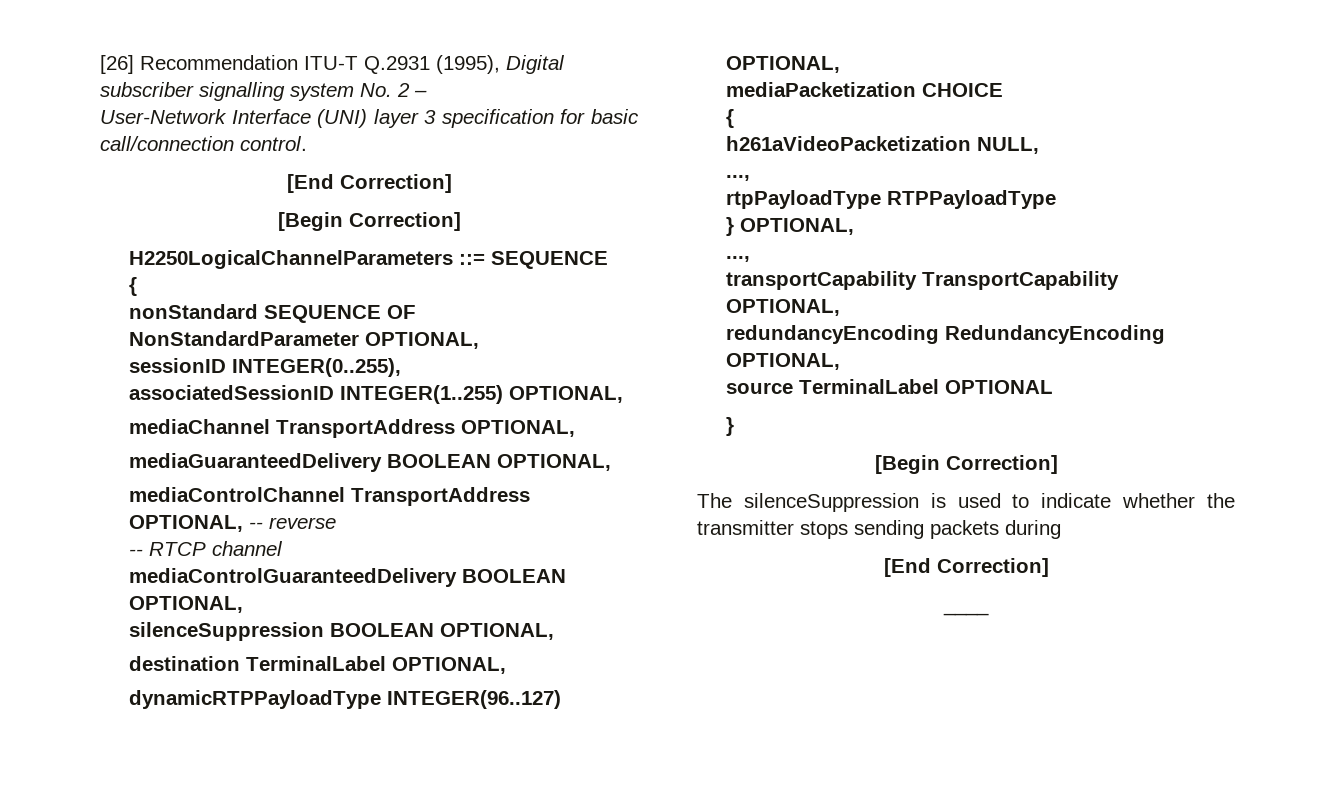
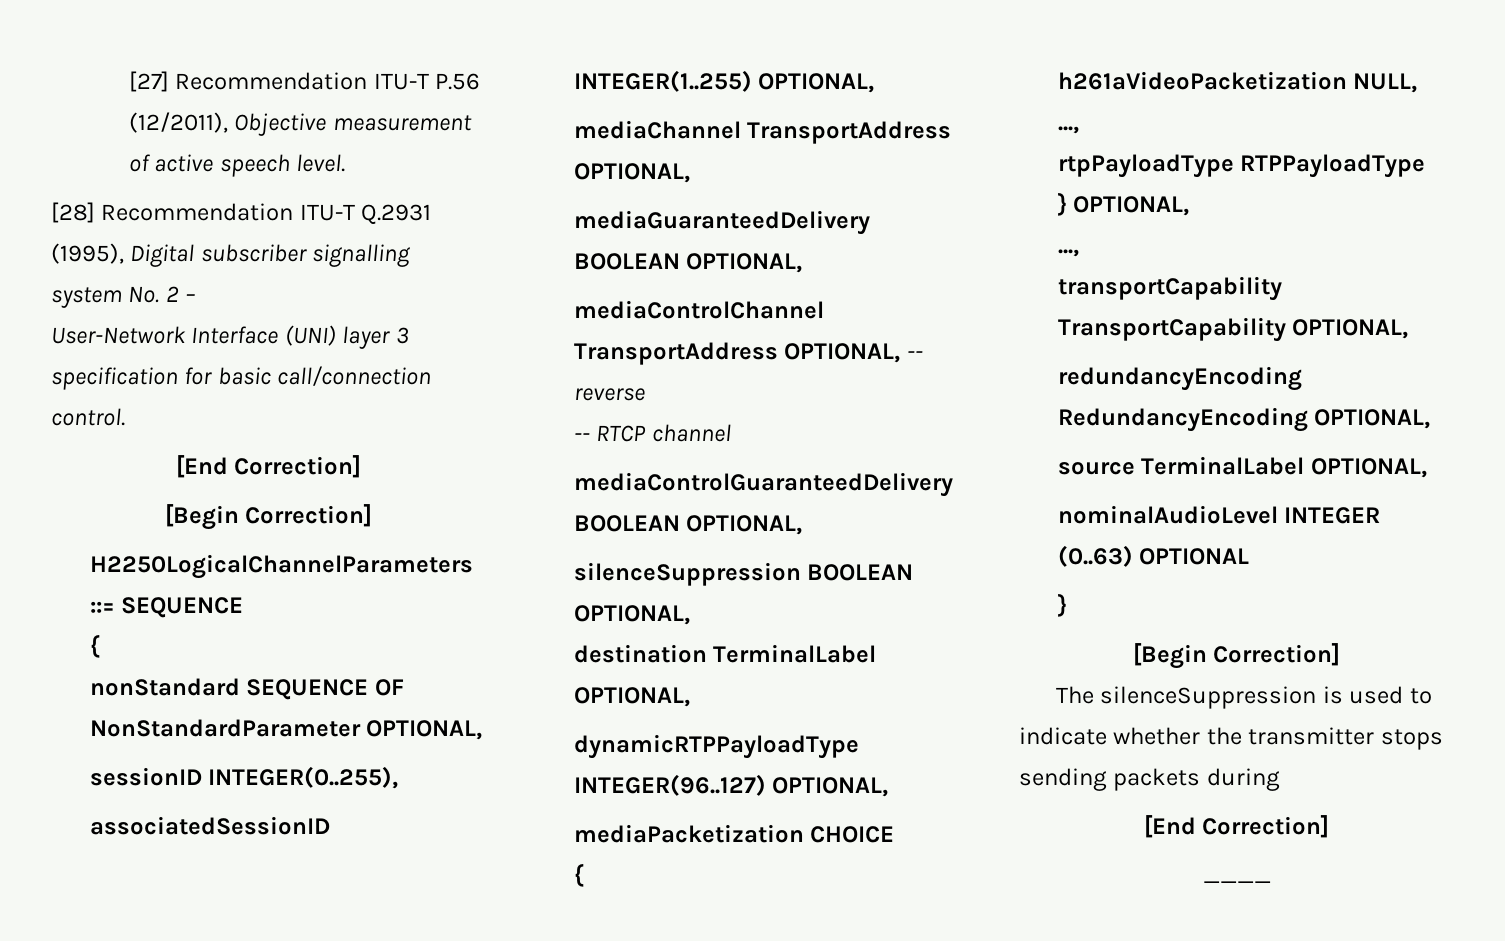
- [26] Recommendation ITU-T Q.2931 (1995), Digital subscriber signalling system No. 2 –
+ [27] Recommendation ITU-T P.56 (12/2011), Objective measurement of active speech level.
+ [28] Recommendation ITU-T Q.2931 (1995), Digital subscriber signalling system No. 2 –
- source TerminalLabel OPTIONAL
+ source TerminalLabel OPTIONAL,
+ nominalAudioLevel INTEGER (0..63) OPTIONAL

